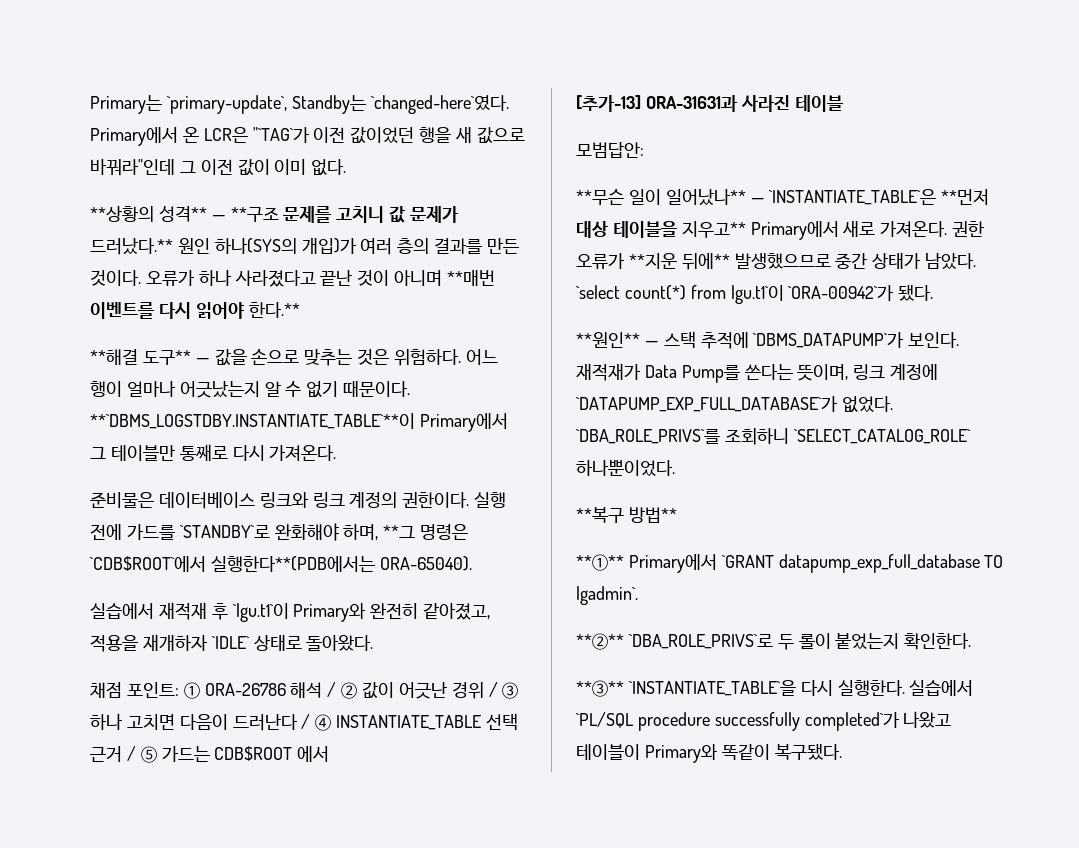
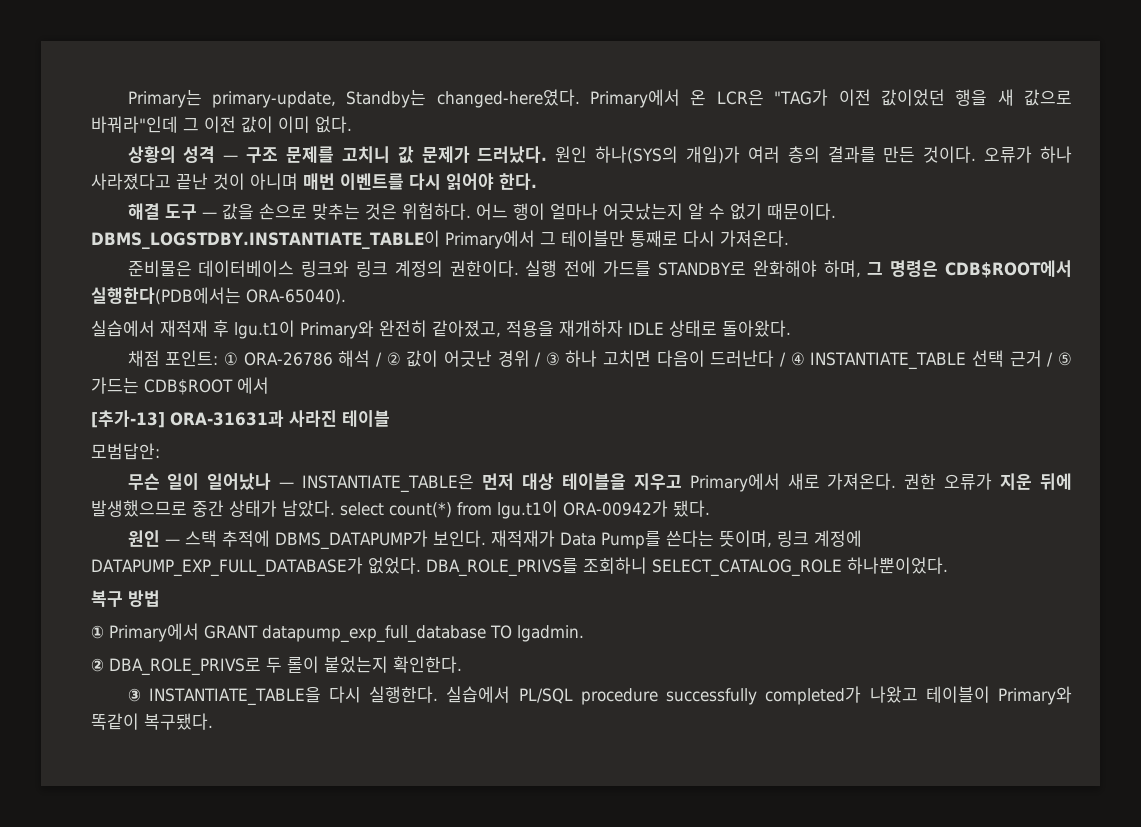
- Primary는 `primary-update`, Standby는 `changed-here`였다.
+ Primary는 primary-update, Standby는 changed-here였다.
- Primary에서 온 LCR은 "`TAG`가 이전 값이었던 행을 새 값으로 바꿔라"인데 그 이전 값이 이미 없다.
+ Primary에서 온 LCR은 "TAG가 이전 값이었던 행을 새 값으로 바꿔라"인데 그 이전 값이 이미 없다.
- **상황의 성격** — **구조 문제를 고치니 값 문제가 드러났다.** 원인 하나(SYS의 개입)가 여러 층의 결과를 만든 것이다.
+ 상황의 성격 — 구조 문제를 고치니 값 문제가 드러났다. 원인 하나(SYS의 개입)가 여러 층의 결과를 만든 것이다.
- 오류가 하나 사라졌다고 끝난 것이 아니며 **매번 이벤트를 다시 읽어야 한다.**
- **해결 도구** — 값을 손으로 맞추는 것은 위험하다.
+ 오류가 하나 사라졌다고 끝난 것이 아니며 매번 이벤트를 다시 읽어야 한다.
+ 해결 도구 — 값을 손으로 맞추는 것은 위험하다.
- **`DBMS_LOGSTDBY.INSTANTIATE_TABLE`**이 Primary에서 그 테이블만 통째로 다시 가져온다.
+ DBMS_LOGSTDBY.INSTANTIATE_TABLE이 Primary에서 그 테이블만 통째로 다시 가져온다.
- 실행 전에 가드를 `STANDBY`로 완화해야 하며, **그 명령은 `CDB$ROOT`에서 실행한다**(PDB에서는 ORA-65040).
+ 실행 전에 가드를 STANDBY로 완화해야 하며, 그 명령은 CDB$ROOT에서 실행한다(PDB에서는 ORA-65040).
- 실습에서 재적재 후 `lgu.t1`이 Primary와 완전히 같아졌고, 적용을 재개하자 `IDLE` 상태로 돌아왔다.
+ 실습에서 재적재 후 lgu.t1이 Primary와 완전히 같아졌고, 적용을 재개하자 IDLE 상태로 돌아왔다.
- **무슨 일이 일어났나** — `INSTANTIATE_TABLE`은 **먼저 대상 테이블을 지우고** Primary에서 새로 가져온다.
+ 무슨 일이 일어났나 — INSTANTIATE_TABLE은 먼저 대상 테이블을 지우고 Primary에서 새로 가져온다.
- 권한 오류가 **지운 뒤에** 발생했으므로 중간 상태가 남았다. `select count(*) from lgu.t1`이 `ORA-00942`가 됐다.
+ 권한 오류가 지운 뒤에 발생했으므로 중간 상태가 남았다. select count(*) from lgu.t1이 ORA-00942가 됐다.
- **원인** — 스택 추적에 `DBMS_DATAPUMP`가 보인다.
+ 원인 — 스택 추적에 DBMS_DATAPUMP가 보인다.
- 재적재가 Data Pump를 쓴다는 뜻이며, 링크 계정에 `DATAPUMP_EXP_FULL_DATABASE`가 없었다. `DBA_ROLE_PRIVS`를 조회하니 `SELECT_CATALOG_ROLE` 하나뿐이었다.
- **복구 방법**
- **①** Primary에서 `GRANT datapump_exp_full_database TO lgadmin`.
- **②** `DBA_ROLE_PRIVS`로 두 롤이 붙었는지 확인한다.
+ 재적재가 Data Pump를 쓴다는 뜻이며, 링크 계정에 DATAPUMP_EXP_FULL_DATABASE가 없었다. DBA_ROLE_PRIVS를 조회하니 SELECT_CATALOG_ROLE 하나뿐이었다.
+ 복구 방법
+ ① Primary에서 GRANT datapump_exp_full_database TO lgadmin.
+ ② DBA_ROLE_PRIVS로 두 롤이 붙었는지 확인한다.
- **③** `INSTANTIATE_TABLE`을 다시 실행한다.
+ ③ INSTANTIATE_TABLE을 다시 실행한다.
- 실습에서 `PL/SQL procedure successfully completed`가 나왔고 테이블이 Primary와 똑같이 복구됐다.
+ 실습에서 PL/SQL procedure successfully completed가 나왔고 테이블이 Primary와 똑같이 복구됐다.

